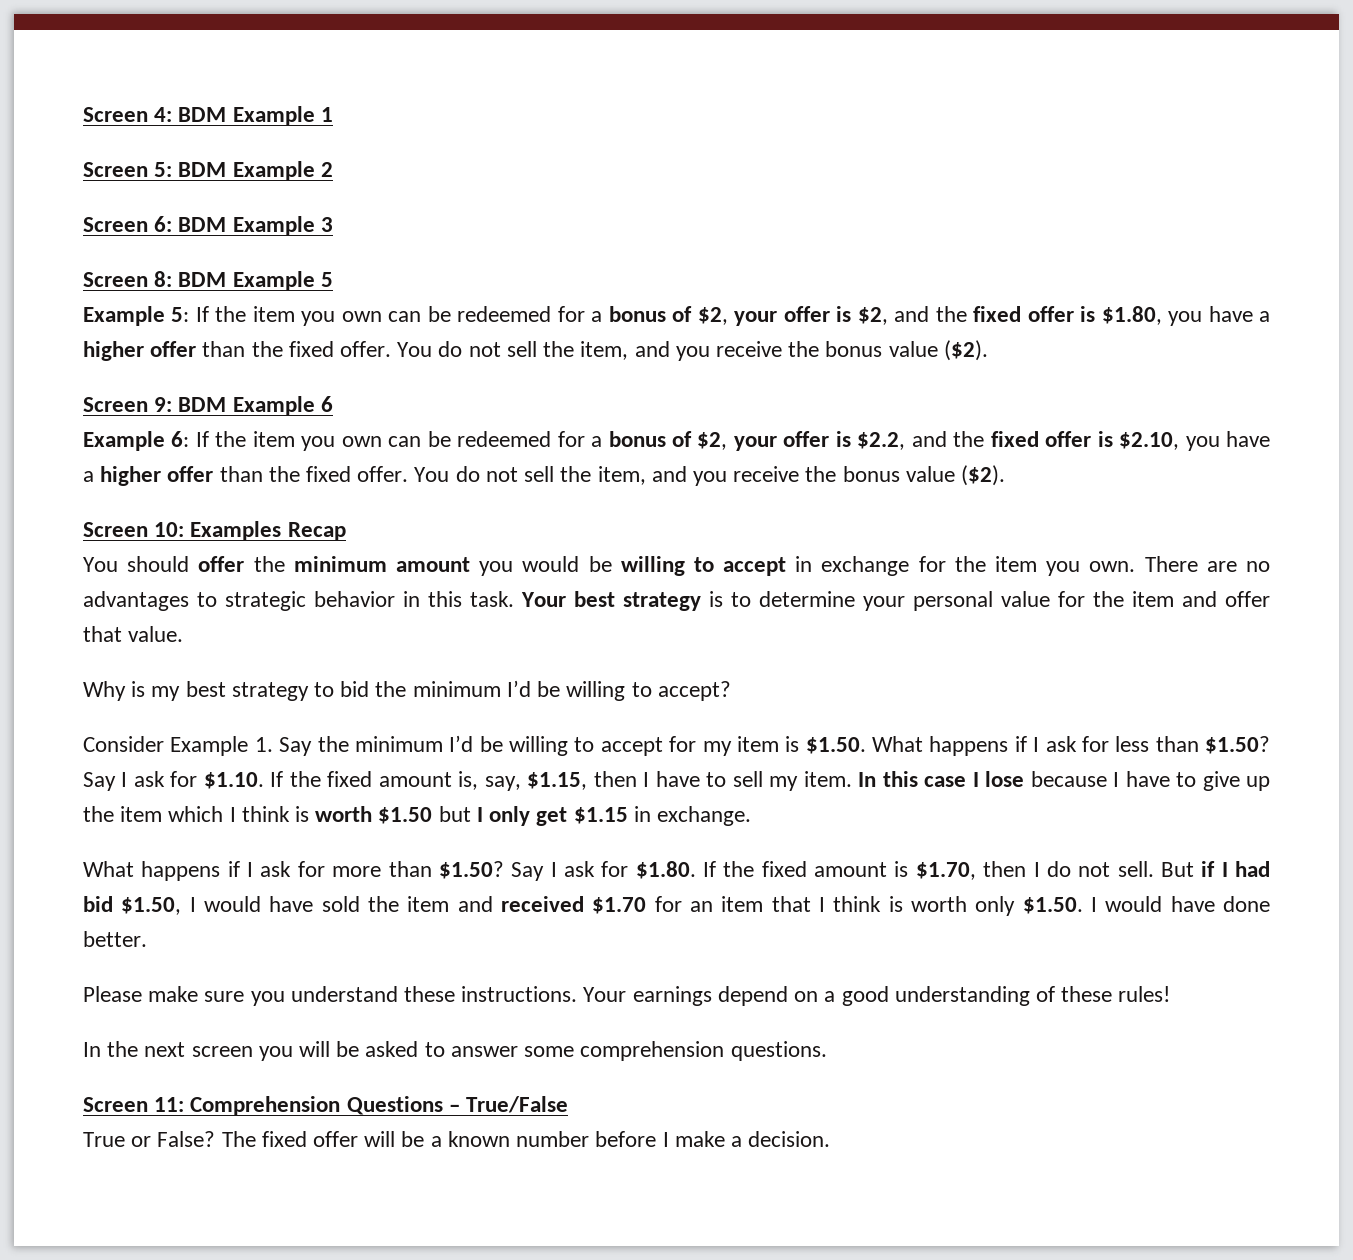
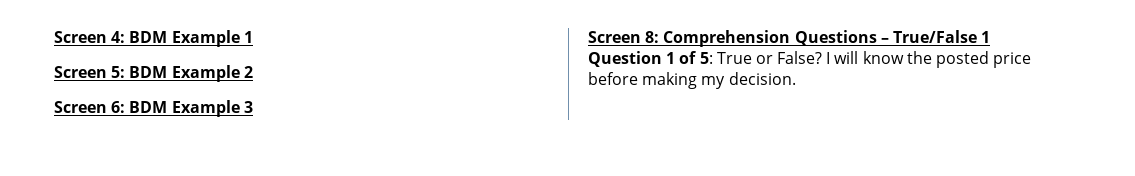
- Screen 8: BDM Example 5
- Example 5: If the item you own can be redeemed for a bonus of $2, your offer is $2, and the fixed offer is $1.80, you have a higher offer than the fixed offer. You do not sell the item, and you receive the bonus value ($2).
- Screen 9: BDM Example 6
- Example 6: If the item you own can be redeemed for a bonus of $2, your offer is $2.2, and the fixed offer is $2.10, you have a higher offer than the fixed offer. You do not sell the item, and you receive the bonus value ($2).
- Screen 10: Examples Recap
- You should offer the minimum amount you would be willing to accept in exchange for the item you own. There are no advantages to strategic behavior in this task. Your best strategy is to determine your personal value for the item and offer that value.
- Why is my best strategy to bid the minimum I’d be willing to accept?
- Consider Example 1. Say the minimum I’d be willing to accept for my item is $1.50. What happens if I ask for less than $1.50? Say I ask for $1.10. If the fixed amount is, say, $1.15, then I have to sell my item. In this case I lose because I have to give up the item which I think is worth $1.50 but I only get $1.15 in exchange.
- What happens if I ask for more than $1.50? Say I ask for $1.80. If the fixed amount is $1.70, then I do not sell. But if I had bid $1.50, I would have sold the item and received $1.70 for an item that I think is worth only $1.50. I would have done better.
- Please make sure you understand these instructions. Your earnings depend on a good understanding of these rules!
- In the next screen you will be asked to answer some comprehension questions.
- Screen 11: Comprehension Questions – True/False
- True or False? The fixed offer will be a known number before I make a decision.
+ Screen 8: Comprehension Questions – True/False 1
+ Question 1 of 5: True or False? I will know the posted price before making my decision.

